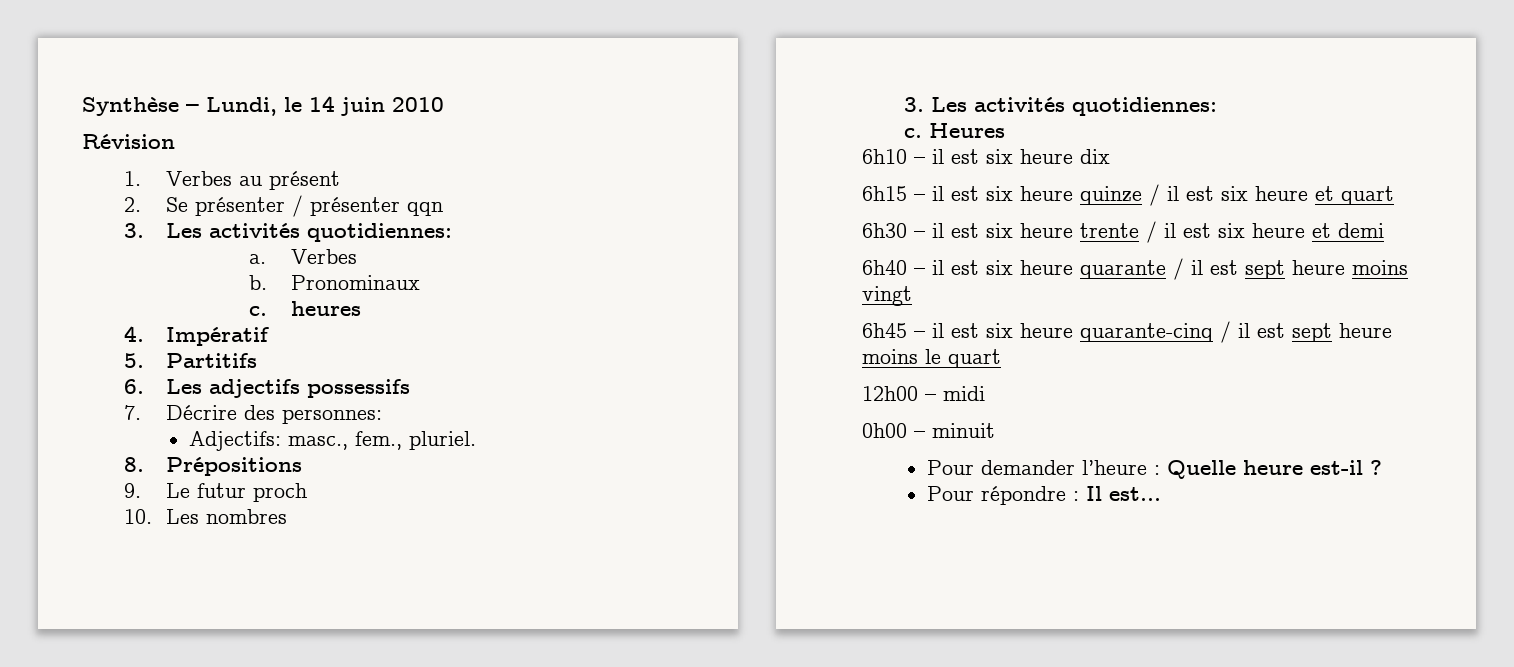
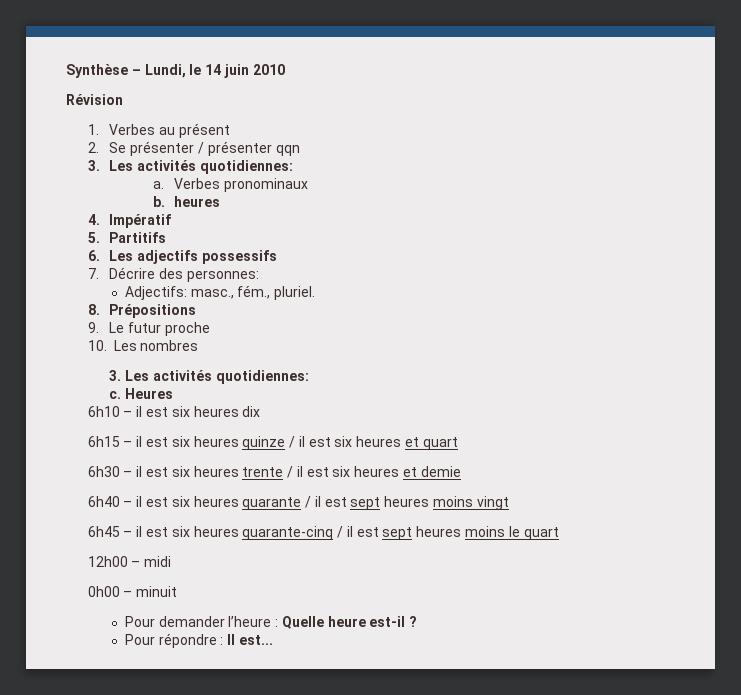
- a. Verbes
- b. Pronominaux
- c. heures
+ a. Verbes pronominaux
+ b. heures
- Adjectifs: masc., fem., pluriel.
+ Adjectifs: masc., fém., pluriel.
- 9. Le futur proch
+ 9. Le futur proche
- 6h10 – il est six heure dix
+ 6h10 – il est six heures dix
- 6h15 – il est six heure quinze / il est six heure et quart
+ 6h15 – il est six heures quinze / il est six heures et quart
- 6h30 – il est six heure trente / il est six heure et demi
+ 6h30 – il est six heures trente / il est six heures et demie
- 6h40 – il est six heure quarante / il est sept heure moins vingt
+ 6h40 – il est six heures quarante / il est sept heures moins vingt
- 6h45 – il est six heure quarante-cinq / il est sept heure moins le quart
+ 6h45 – il est six heures quarante-cinq / il est sept heures moins le quart

